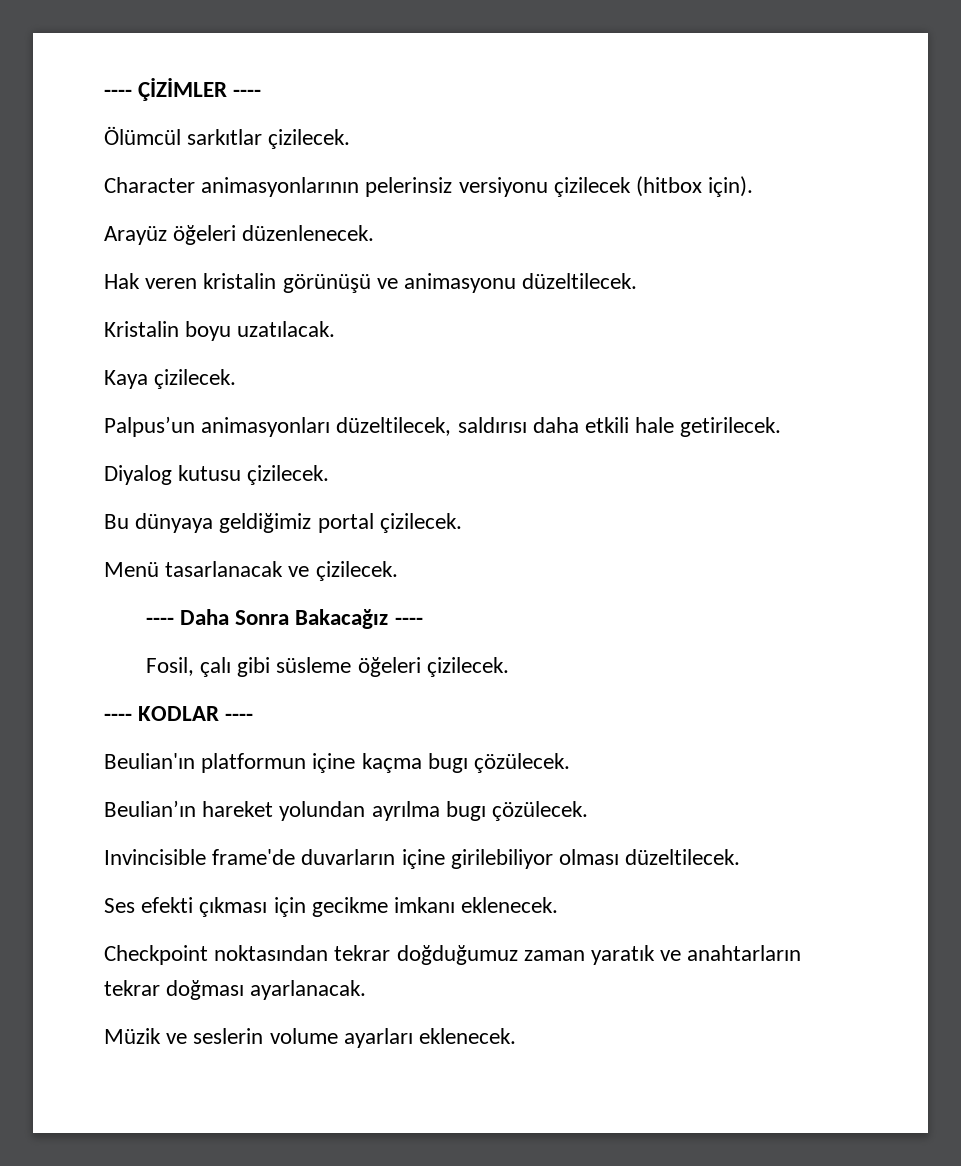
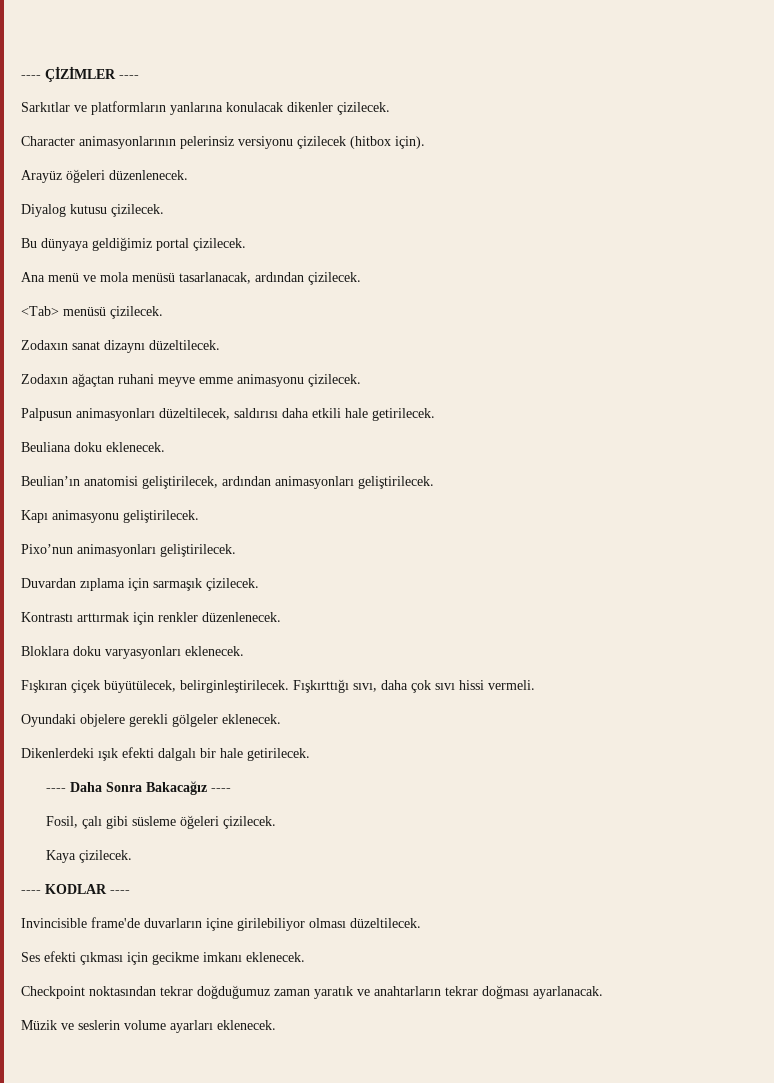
- Ölümcül sarkıtlar çizilecek.
+ Sarkıtlar ve platformların yanlarına konulacak dikenler çizilecek.
- Hak veren kristalin görünüşü ve animasyonu düzeltilecek.
- Kristalin boyu uzatılacak.
- Kaya çizilecek.
- Palpus’un animasyonları düzeltilecek, saldırısı daha etkili hale getirilecek.
- Menü tasarlanacak ve çizilecek.
+ Ana menü ve mola menüsü tasarlanacak, ardından çizilecek.
+ <Tab> menüsü çizilecek.
+ Zodaxın sanat dizaynı düzeltilecek.
+ Zodaxın ağaçtan ruhani meyve emme animasyonu çizilecek.
+ Palpusun animasyonları düzeltilecek, saldırısı daha etkili hale getirilecek.
+ Beuliana doku eklenecek.
+ Beulian’ın anatomisi geliştirilecek, ardından animasyonları geliştirilecek.
+ Kapı animasyonu geliştirilecek.
+ Pixo’nun animasyonları geliştirilecek.
+ Duvardan zıplama için sarmaşık çizilecek.
+ Kontrastı arttırmak için renkler düzenlenecek.
+ Bloklara doku varyasyonları eklenecek.
+ Fışkıran çiçek büyütülecek, belirginleştirilecek. Fışkırttığı sıvı, daha çok sıvı hissi vermeli.
+ Oyundaki objelere gerekli gölgeler eklenecek.
+ Dikenlerdeki ışık efekti dalgalı bir hale getirilecek.
+ Kaya çizilecek.
- Beulian'ın platformun içine kaçma bugı çözülecek.
- Beulian’ın hareket yolundan ayrılma bugı çözülecek.

